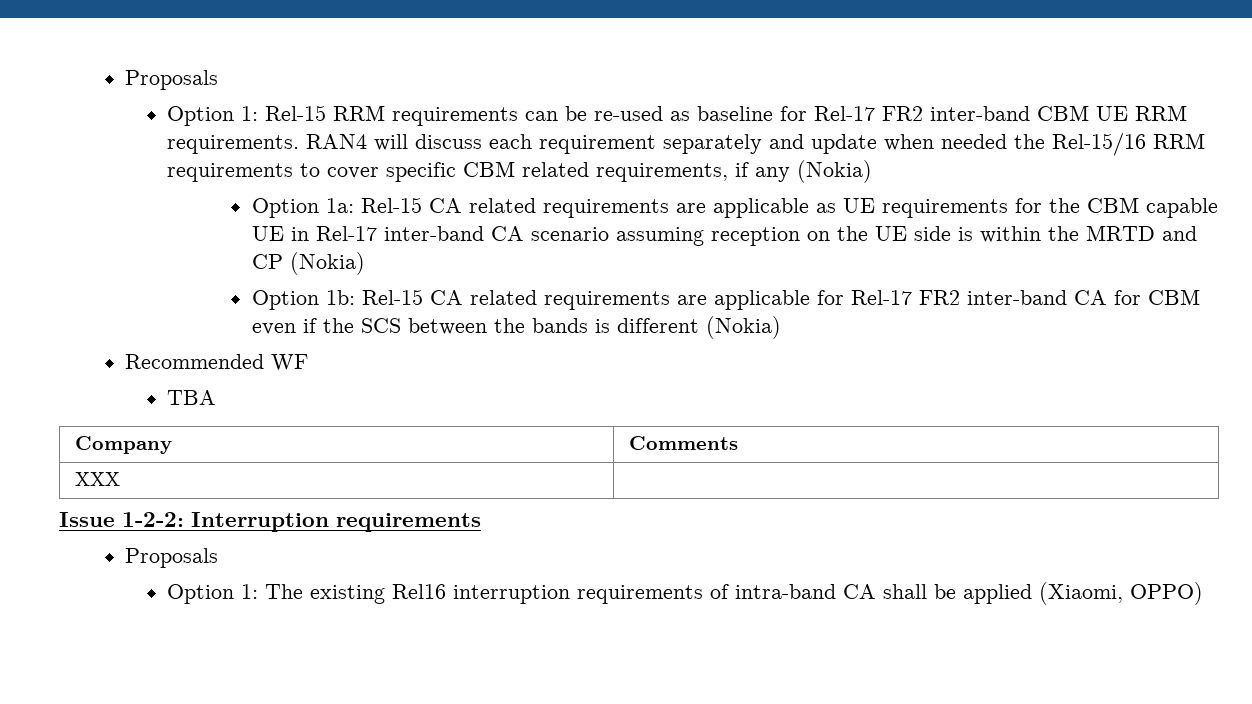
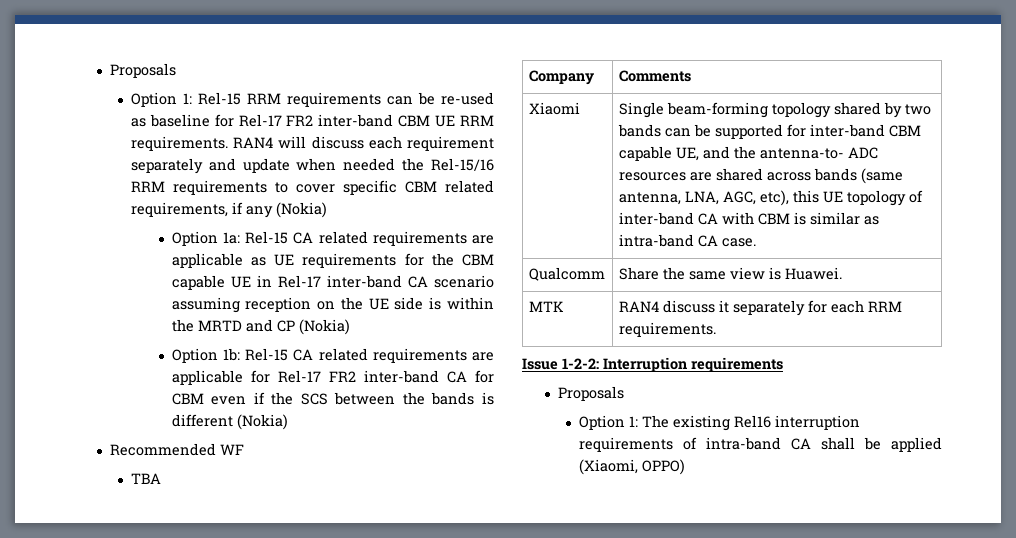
- XXX
+ Xiaomi | Single beam-forming topology shared by two bands can be supported for inter-band CBM capable UE, and the antenna-to- ADC resources are shared across bands (same antenna, LNA, AGC, etc), this UE topology of inter-band CA with CBM is similar as intra-band CA case.
+ Qualcomm | Share the same view is Huawei.
+ MTK | RAN4 discuss it separately for each RRM requirements.

